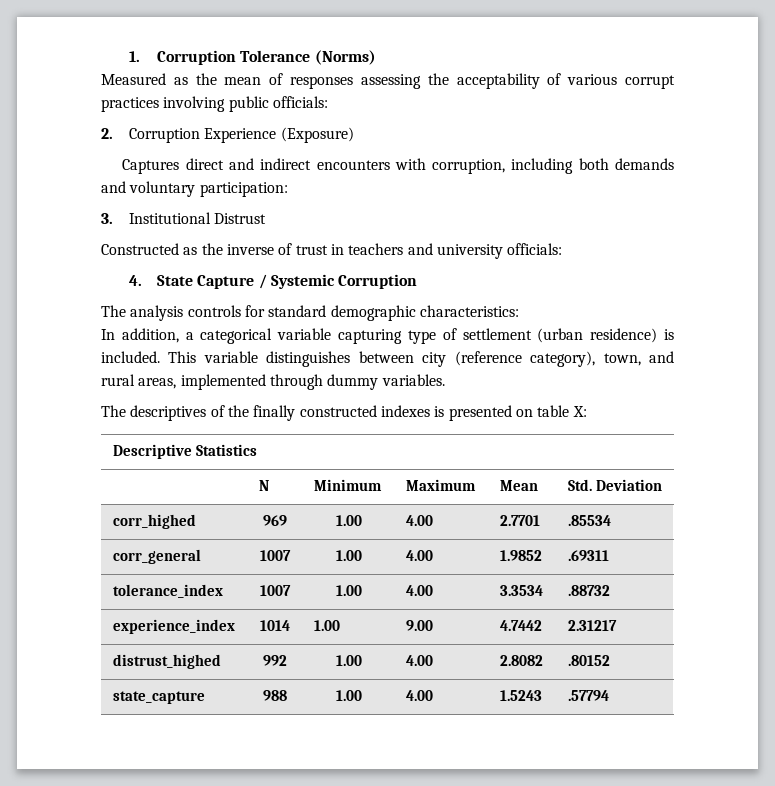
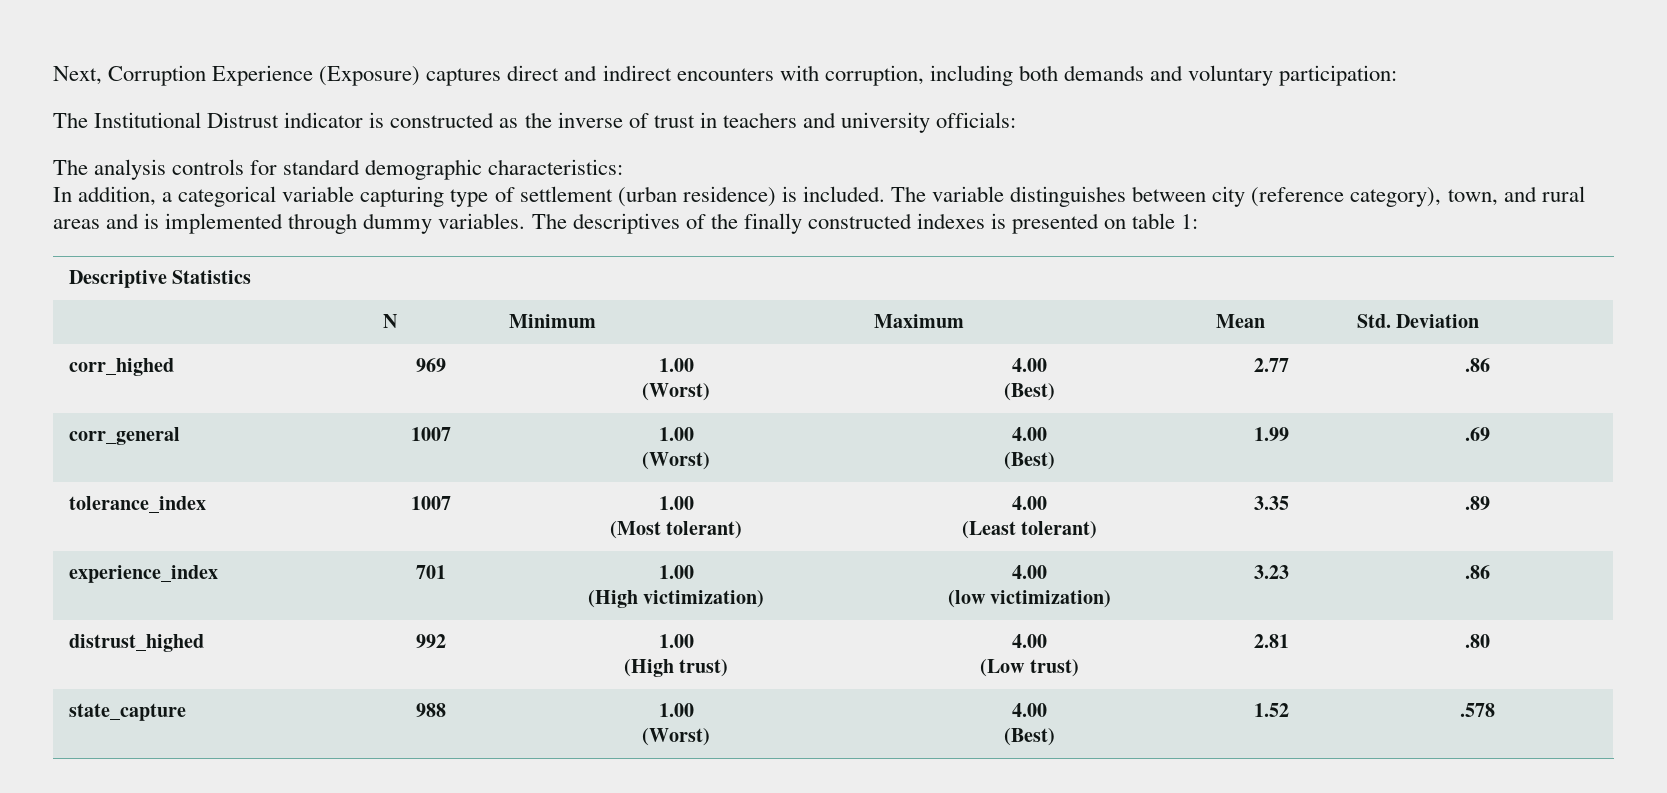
- 1. Corruption Tolerance (Norms)
- Measured as the mean of responses assessing the acceptability of various corrupt practices involving public officials:
- 2. Corruption Experience (Exposure)
- Captures direct and indirect encounters with corruption, including both demands and voluntary participation:
+ Next, Corruption Experience (Exposure) captures direct and indirect encounters with corruption, including both demands and voluntary participation:
- 3. Institutional Distrust
- Constructed as the inverse of trust in teachers and university officials:
+ The Institutional Distrust indicator is constructed as the inverse of trust in teachers and university officials:
- 4. State Capture / Systemic Corruption
- This variable distinguishes between city (reference category), town, and rural areas, implemented through dummy variables.
- The descriptives of the finally constructed indexes is presented on table X:
+ The variable distinguishes between city (reference category), town, and rural areas and is implemented through dummy variables. The descriptives of the finally constructed indexes is presented on table 1:
- corr_highed | 969 | 1.00 | 4.00 | 2.7701 | .85534
+ corr_highed | 969 | 1.00
+ (Worst) | 4.00
+ (Best) | 2.77 | .86
- corr_general | 1007 | 1.00 | 4.00 | 1.9852 | .69311
+ corr_general | 1007 | 1.00
+ (Worst) | 4.00
+ (Best) | 1.99 | .69
- tolerance_index | 1007 | 1.00 | 4.00 | 3.3534 | .88732
+ tolerance_index | 1007 | 1.00
+ (Most tolerant) | 4.00
+ (Least tolerant) | 3.35 | .89
- experience_index | 1014 | 1.00 | 9.00 | 4.7442 | 2.31217
+ experience_index | 701 | 1.00
+ (High victimization) | 4.00
+ (low victimization) | 3.23 | .86
- distrust_highed | 992 | 1.00 | 4.00 | 2.8082 | .80152
+ distrust_highed | 992 | 1.00
+ (High trust) | 4.00
+ (Low trust) | 2.81 | .80
- state_capture | 988 | 1.00 | 4.00 | 1.5243 | .57794
+ state_capture | 988 | 1.00
+ (Worst) | 4.00
+ (Best) | 1.52 | .578

